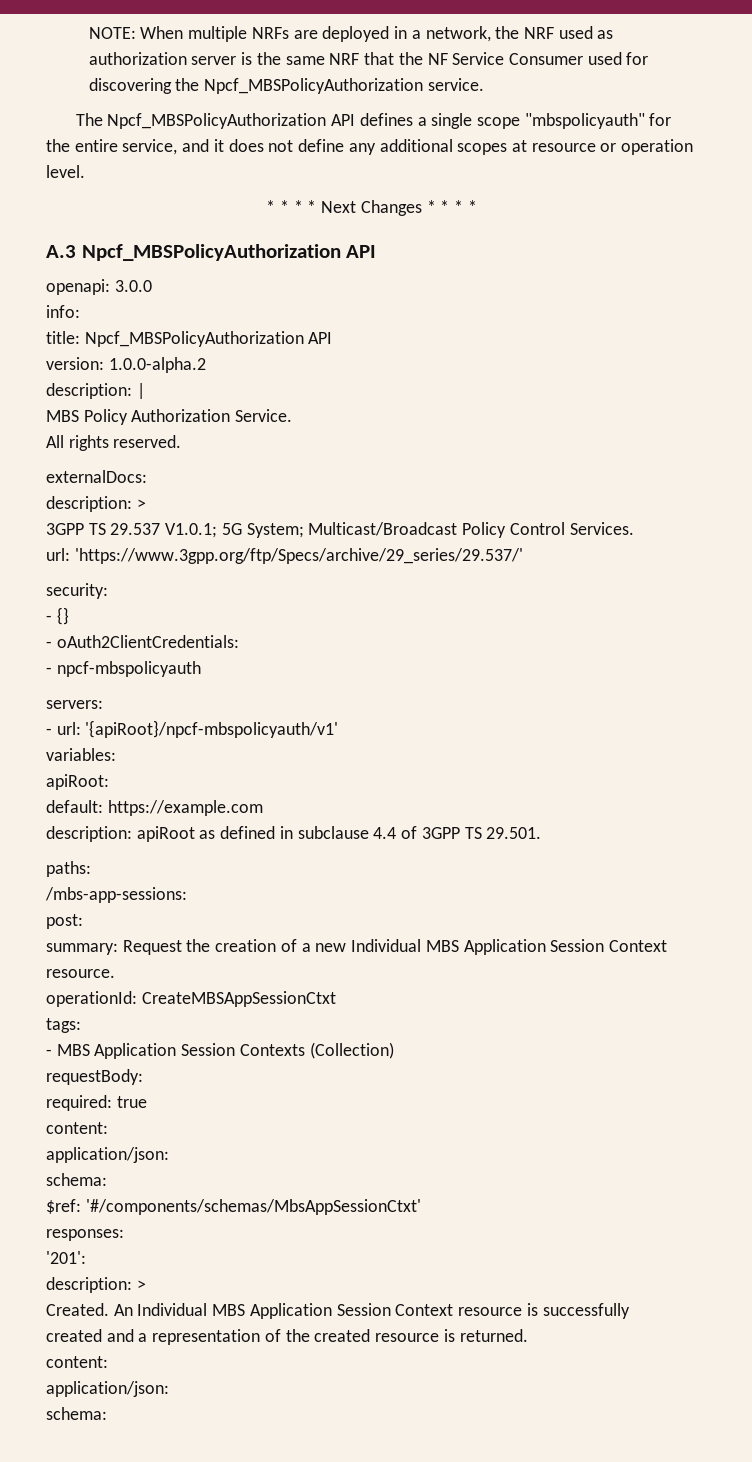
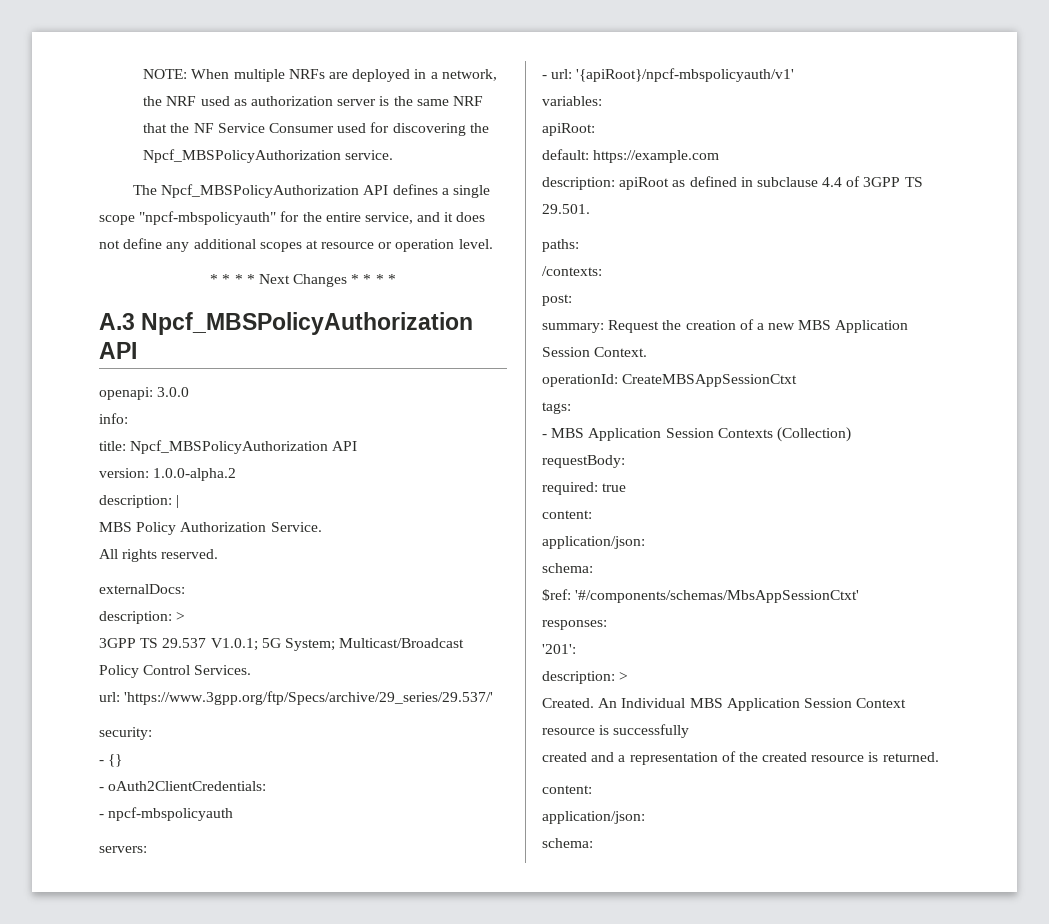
- The Npcf_MBSPolicyAuthorization API defines a single scope "mbspolicyauth" for the entire service, and it does not define any additional scopes at resource or operation level.
+ The Npcf_MBSPolicyAuthorization API defines a single scope "npcf-mbspolicyauth" for the entire service, and it does not define any additional scopes at resource or operation level.
- /mbs-app-sessions:
+ /contexts:
- summary: Request the creation of a new Individual MBS Application Session Context resource.
+ summary: Request the creation of a new MBS Application Session Context.

